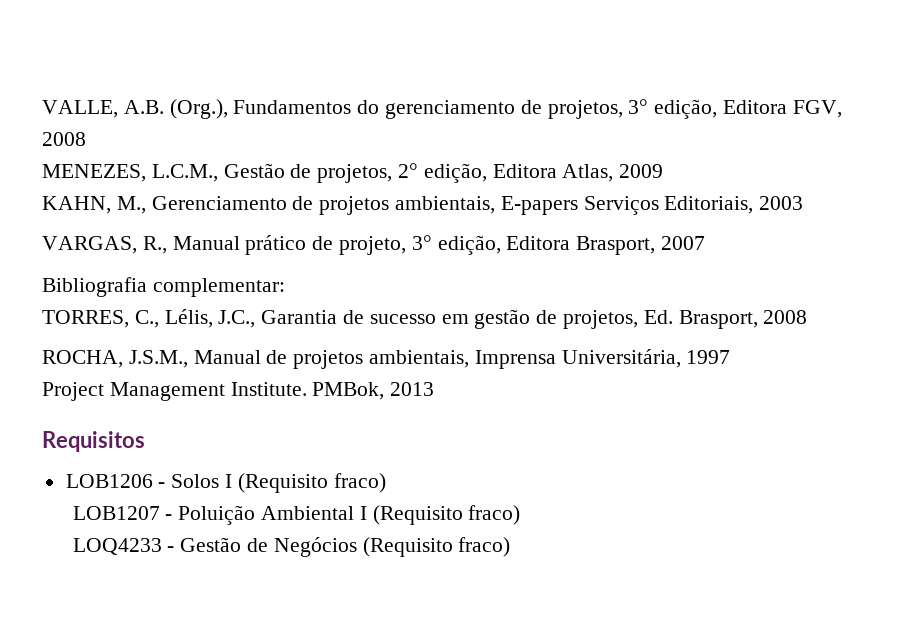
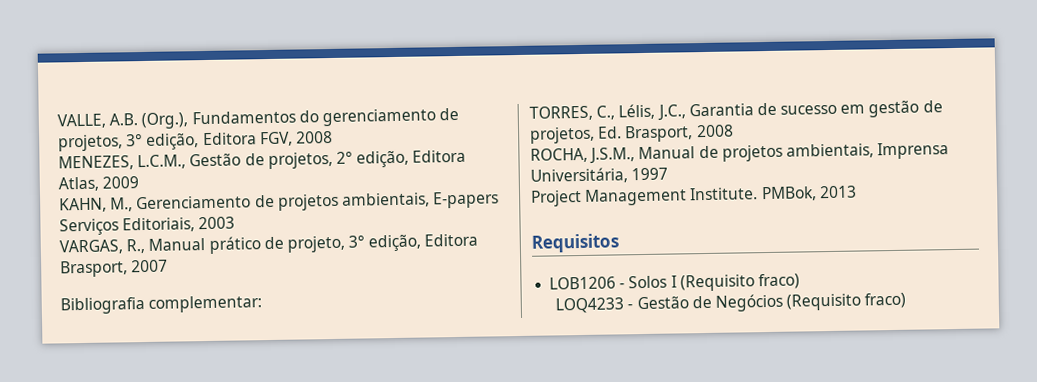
- LOB1207 - Poluição Ambiental I (Requisito fraco)

